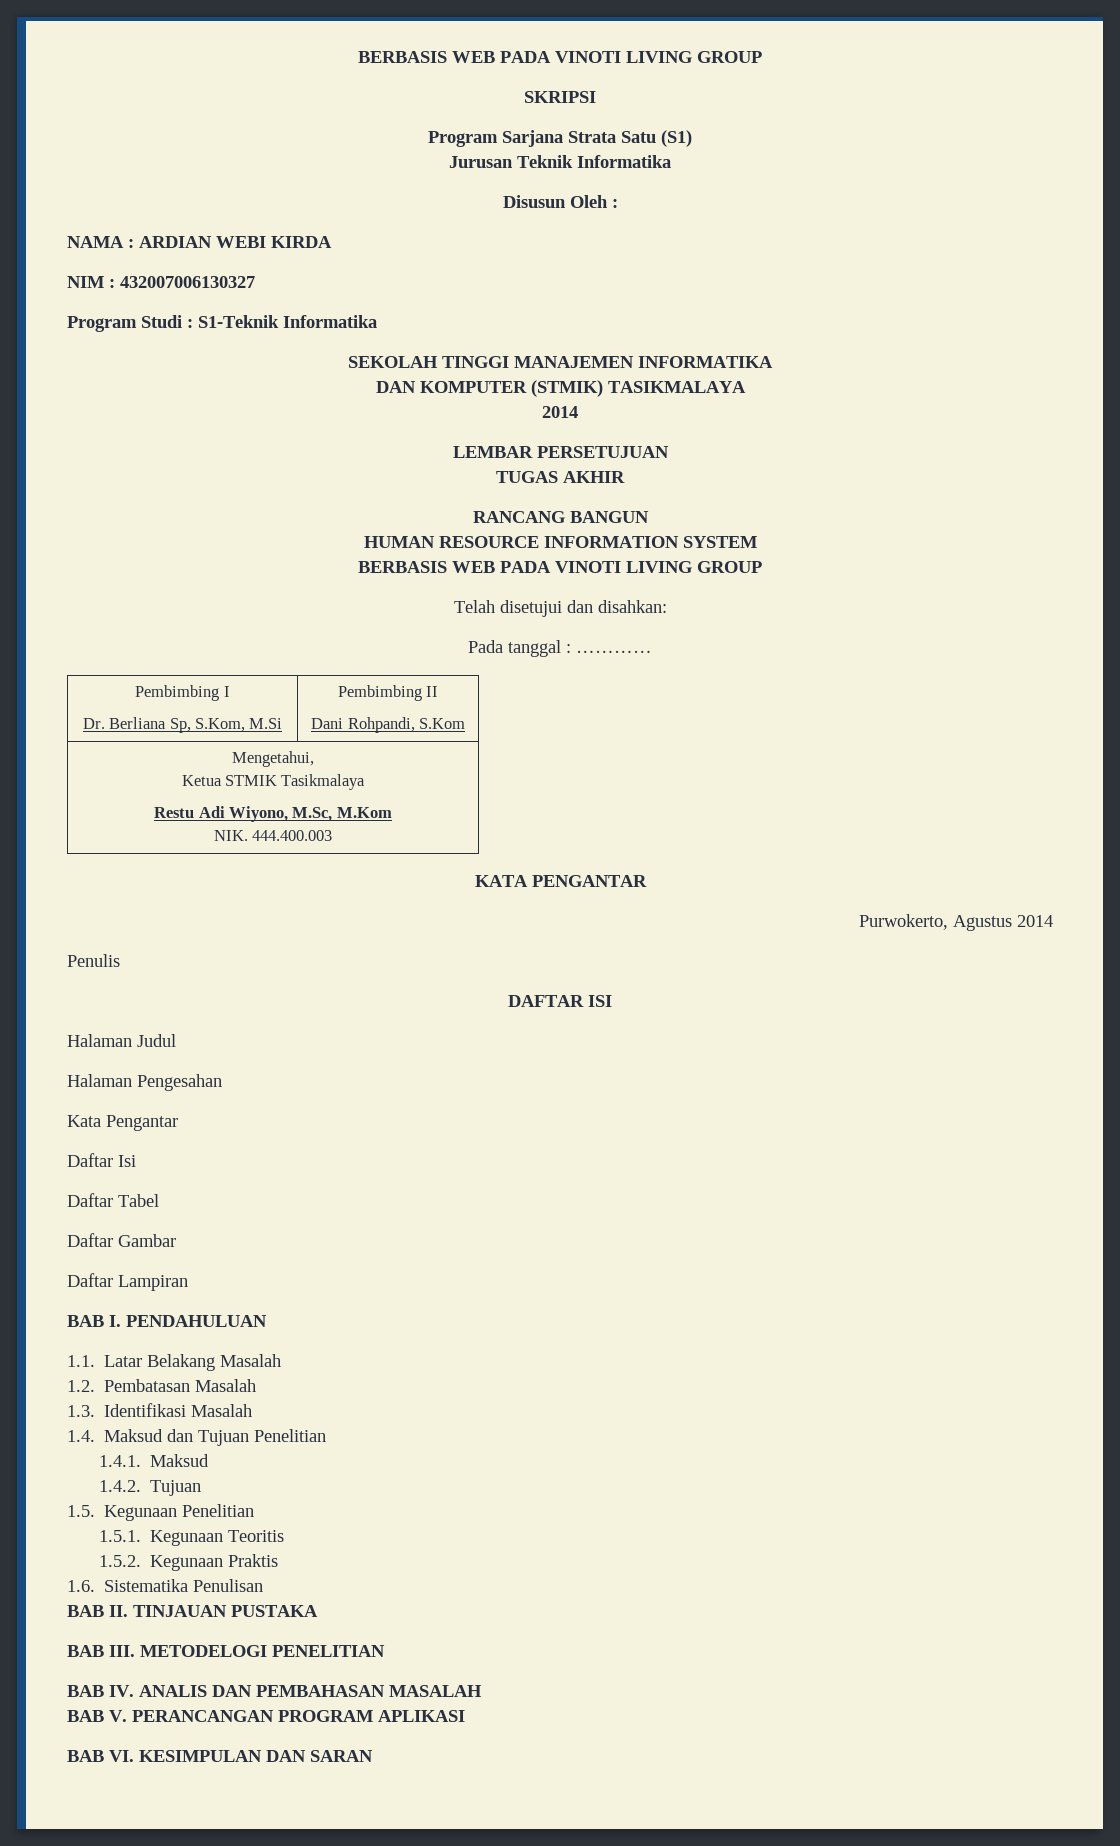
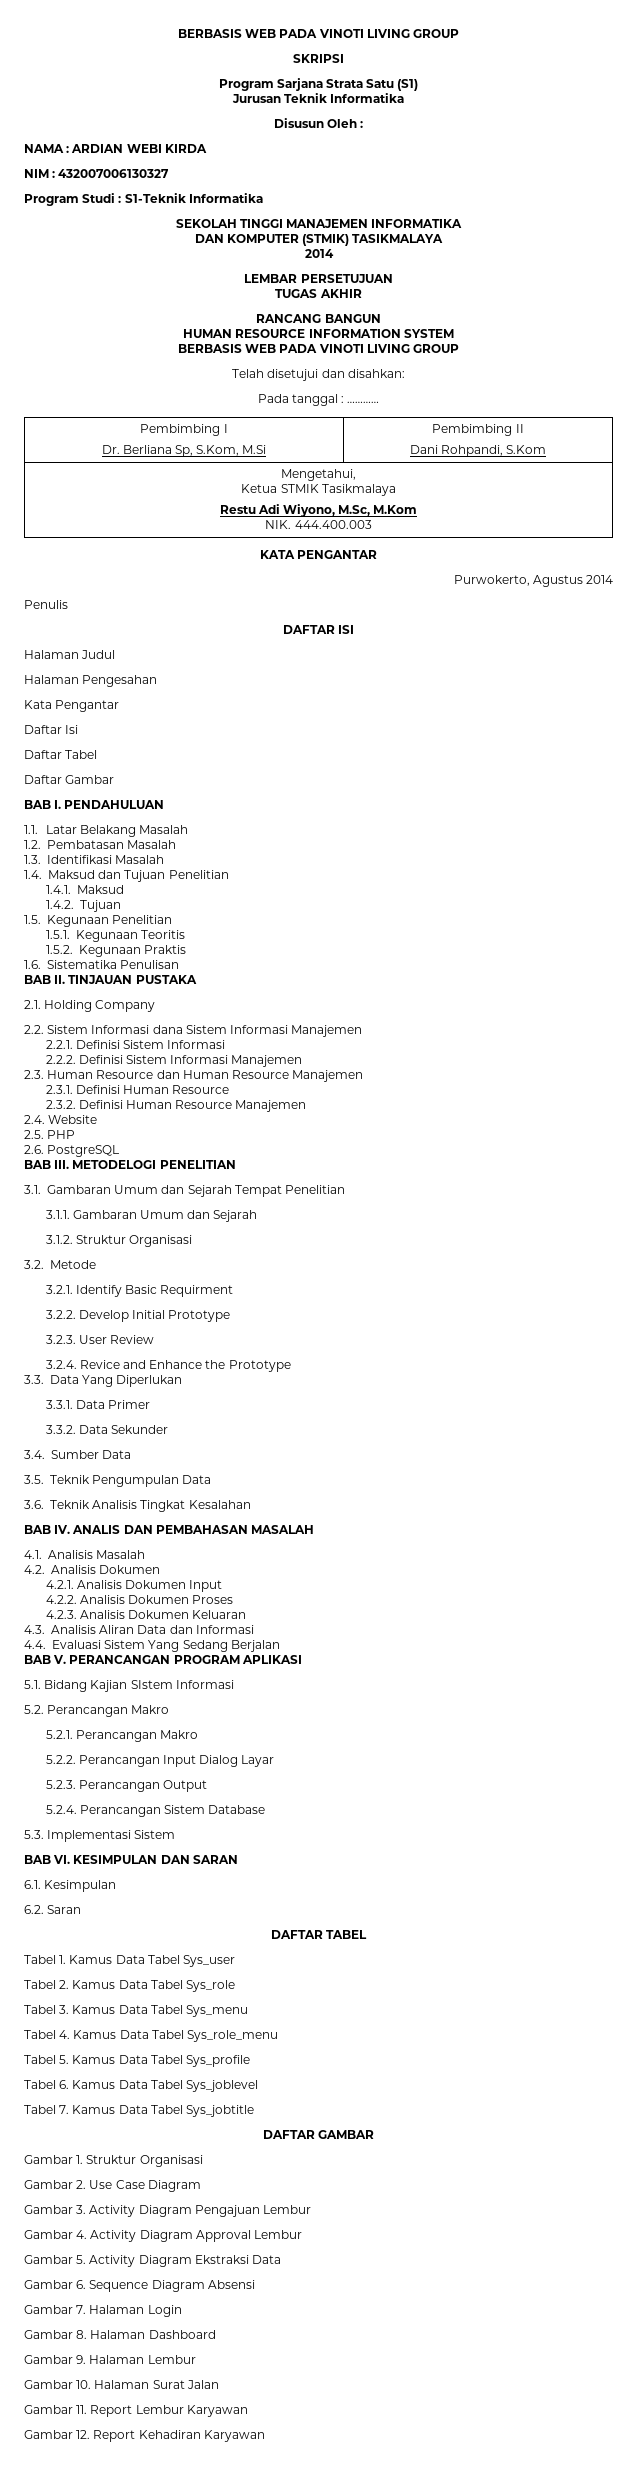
- Daftar Lampiran
+ 2.1. Holding Company
+ 2.2. Sistem Informasi dana Sistem Informasi Manajemen
+ 2.2.1. Definisi Sistem Informasi
+ 2.2.2. Definisi Sistem Informasi Manajemen
+ 2.3. Human Resource dan Human Resource Manajemen
+ 2.3.1. Definisi Human Resource
+ 2.3.2. Definisi Human Resource Manajemen
+ 2.4. Website
+ 2.5. PHP
+ 2.6. PostgreSQL
  BAB III. METODELOGI PENELITIAN
+ 3.1. Gambaran Umum dan Sejarah Tempat Penelitian
+ 3.1.1. Gambaran Umum dan Sejarah
+ 3.1.2. Struktur Organisasi
+ 3.2. Metode
+ 3.2.1. Identify Basic Requirment
+ 3.2.2. Develop Initial Prototype
+ 3.2.3. User Review
+ 3.2.4. Revice and Enhance the Prototype
+ 3.3. Data Yang Diperlukan
+ 3.3.1. Data Primer
+ 3.3.2. Data Sekunder
+ 3.4. Sumber Data
+ 3.5. Teknik Pengumpulan Data
+ 3.6. Teknik Analisis Tingkat Kesalahan
+ 4.1. Analisis Masalah
+ 4.2. Analisis Dokumen
+ 4.2.1. Analisis Dokumen Input
+ 4.2.2. Analisis Dokumen Proses
+ 4.2.3. Analisis Dokumen Keluaran
+ 4.3. Analisis Aliran Data dan Informasi
+ 4.4. Evaluasi Sistem Yang Sedang Berjalan
+ 5.1. Bidang Kajian SIstem Informasi
+ 5.2. Perancangan Makro
+ 5.2.1. Perancangan Makro
+ 5.2.2. Perancangan Input Dialog Layar
+ 5.2.3. Perancangan Output
+ 5.2.4. Perancangan Sistem Database
+ 5.3. Implementasi Sistem
+ 6.1. Kesimpulan
+ 6.2. Saran
+ DAFTAR TABEL
+ Tabel 1. Kamus Data Tabel Sys_user
+ Tabel 2. Kamus Data Tabel Sys_role
+ Tabel 3. Kamus Data Tabel Sys_menu
+ Tabel 4. Kamus Data Tabel Sys_role_menu
+ Tabel 5. Kamus Data Tabel Sys_profile
+ Tabel 6. Kamus Data Tabel Sys_joblevel
+ Tabel 7. Kamus Data Tabel Sys_jobtitle
+ DAFTAR GAMBAR
+ Gambar 1. Struktur Organisasi
+ Gambar 2. Use Case Diagram
+ Gambar 3. Activity Diagram Pengajuan Lembur
+ Gambar 4. Activity Diagram Approval Lembur
+ Gambar 5. Activity Diagram Ekstraksi Data
+ Gambar 6. Sequence Diagram Absensi
+ Gambar 7. Halaman Login
+ Gambar 8. Halaman Dashboard
+ Gambar 9. Halaman Lembur
+ Gambar 10. Halaman Surat Jalan
+ Gambar 11. Report Lembur Karyawan
+ Gambar 12. Report Kehadiran Karyawan

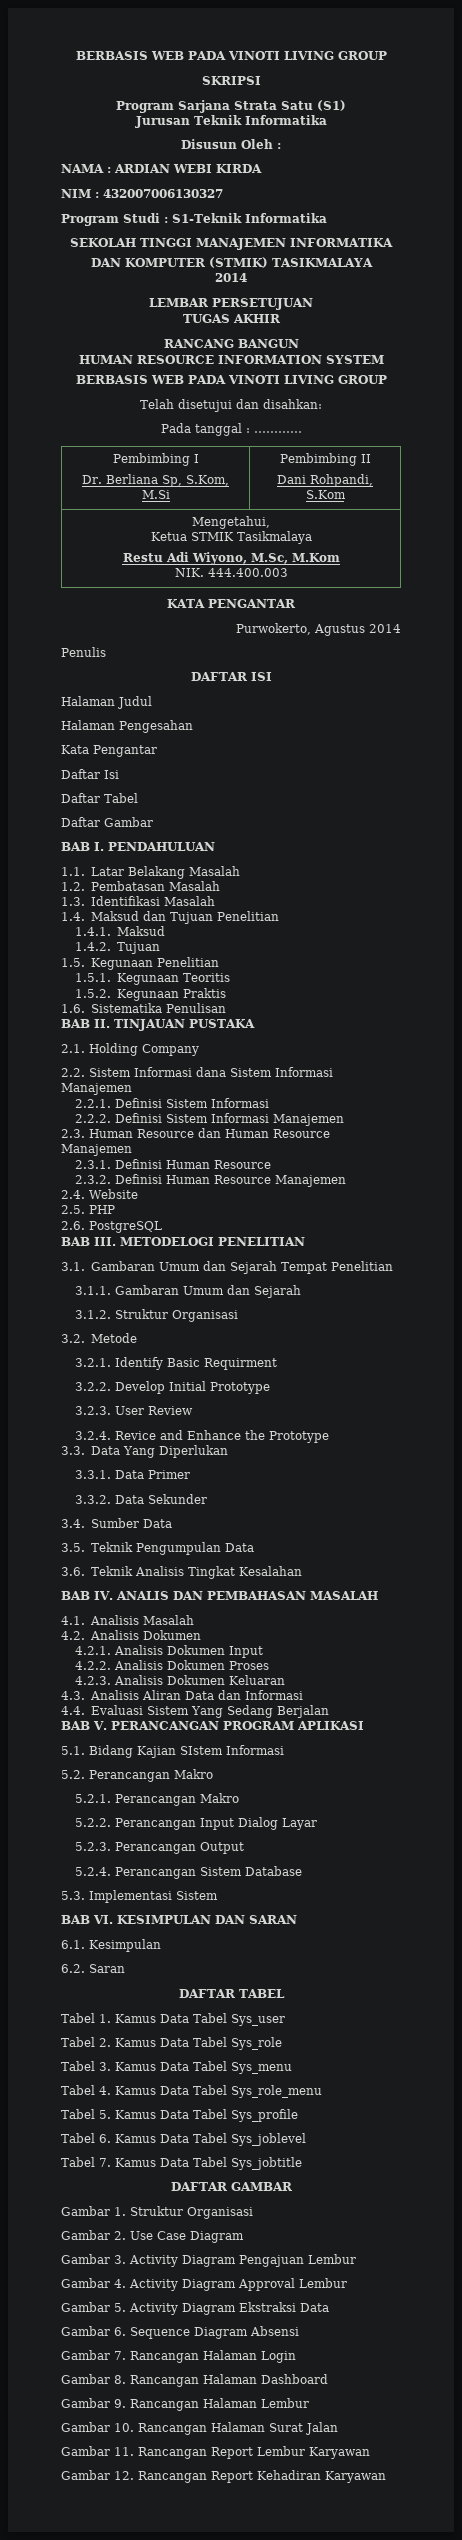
- Gambar 7. Halaman Login
+ Gambar 7. Rancangan Halaman Login
- Gambar 8. Halaman Dashboard
+ Gambar 8. Rancangan Halaman Dashboard
- Gambar 9. Halaman Lembur
+ Gambar 9. Rancangan Halaman Lembur
- Gambar 10. Halaman Surat Jalan
+ Gambar 10. Rancangan Halaman Surat Jalan
- Gambar 11. Report Lembur Karyawan
+ Gambar 11. Rancangan Report Lembur Karyawan
- Gambar 12. Report Kehadiran Karyawan
+ Gambar 12. Rancangan Report Kehadiran Karyawan

